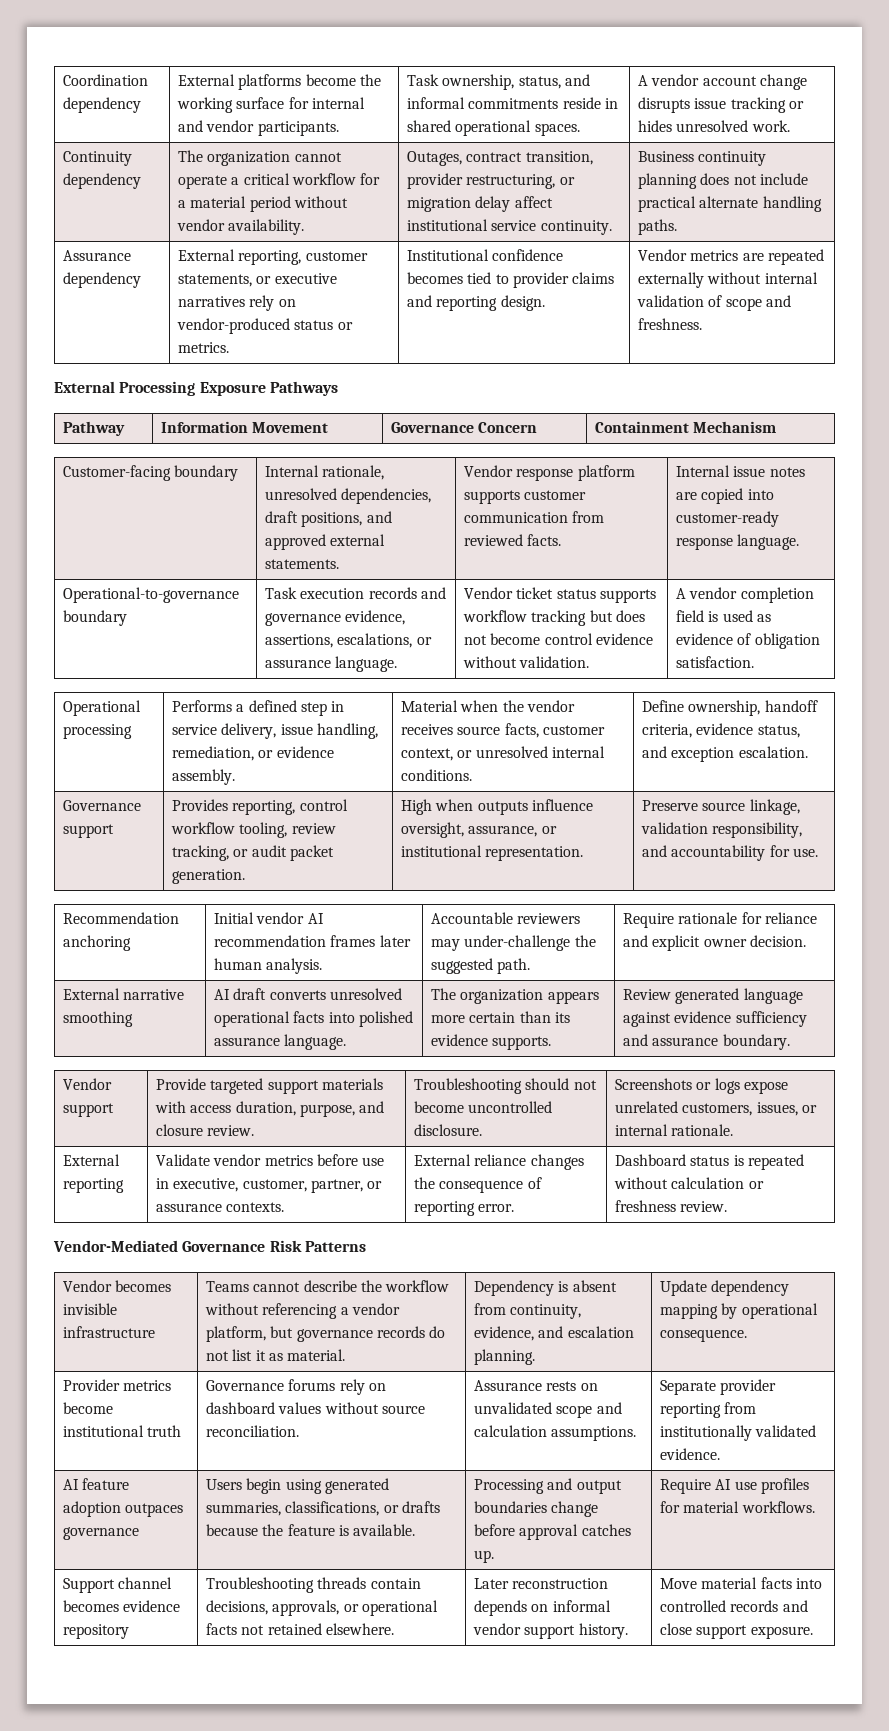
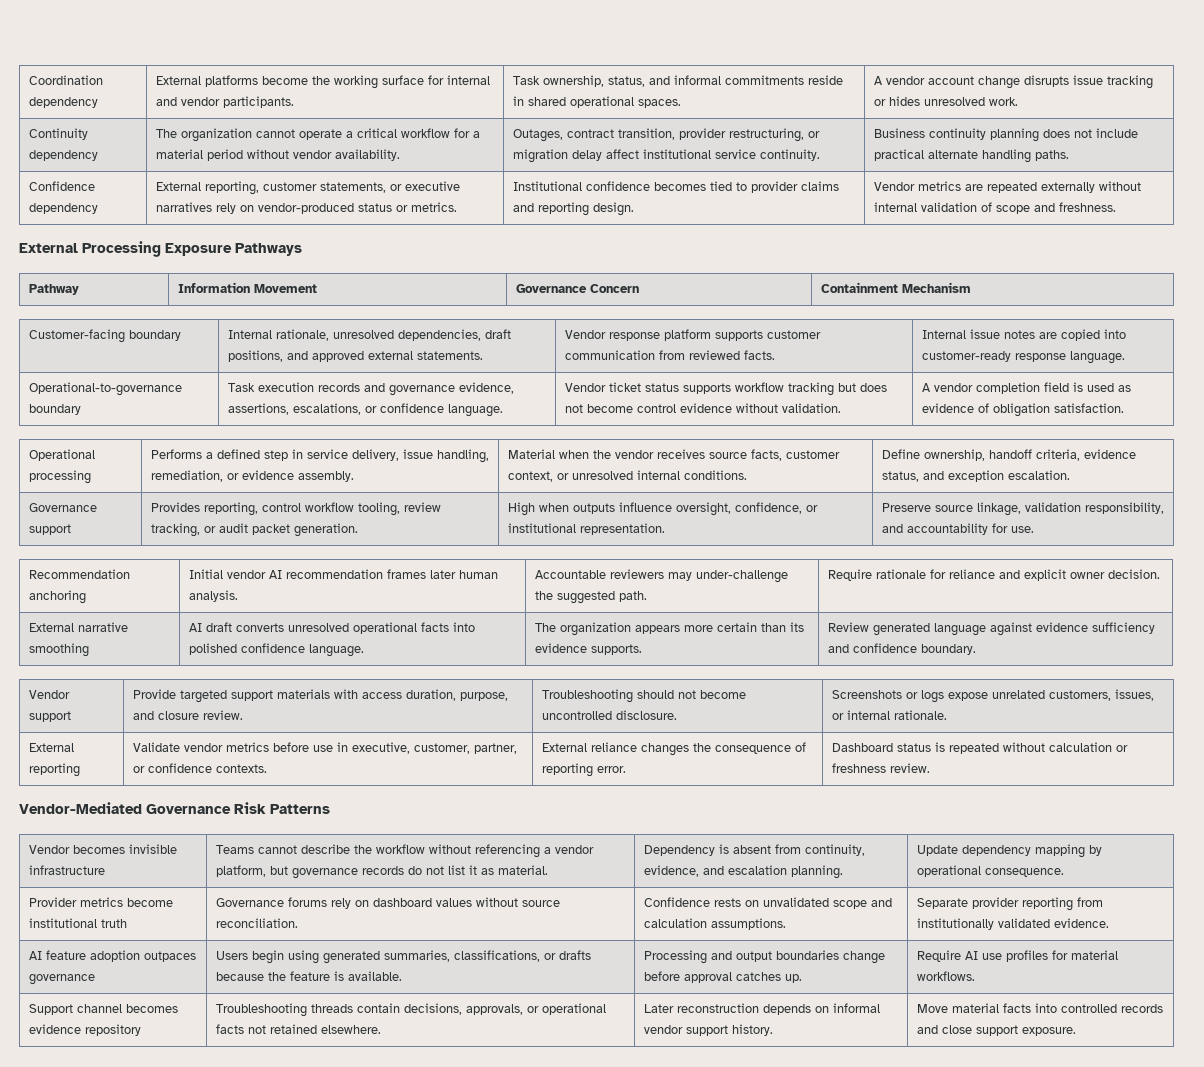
- Assurance dependency | External reporting, customer statements, or executive narratives rely on vendor-produced status or metrics. | Institutional confidence becomes tied to provider claims and reporting design. | Vendor metrics are repeated externally without internal validation of scope and freshness.
+ Confidence dependency | External reporting, customer statements, or executive narratives rely on vendor-produced status or metrics. | Institutional confidence becomes tied to provider claims and reporting design. | Vendor metrics are repeated externally without internal validation of scope and freshness.
- Operational-to-governance boundary | Task execution records and governance evidence, assertions, escalations, or assurance language. | Vendor ticket status supports workflow tracking but does not become control evidence without validation. | A vendor completion field is used as evidence of obligation satisfaction.
+ Operational-to-governance boundary | Task execution records and governance evidence, assertions, escalations, or confidence language. | Vendor ticket status supports workflow tracking but does not become control evidence without validation. | A vendor completion field is used as evidence of obligation satisfaction.
- Governance support | Provides reporting, control workflow tooling, review tracking, or audit packet generation. | High when outputs influence oversight, assurance, or institutional representation. | Preserve source linkage, validation responsibility, and accountability for use.
+ Governance support | Provides reporting, control workflow tooling, review tracking, or audit packet generation. | High when outputs influence oversight, confidence, or institutional representation. | Preserve source linkage, validation responsibility, and accountability for use.
- External narrative smoothing | AI draft converts unresolved operational facts into polished assurance language. | The organization appears more certain than its evidence supports. | Review generated language against evidence sufficiency and assurance boundary.
+ External narrative smoothing | AI draft converts unresolved operational facts into polished confidence language. | The organization appears more certain than its evidence supports. | Review generated language against evidence sufficiency and confidence boundary.
- External reporting | Validate vendor metrics before use in executive, customer, partner, or assurance contexts. | External reliance changes the consequence of reporting error. | Dashboard status is repeated without calculation or freshness review.
+ External reporting | Validate vendor metrics before use in executive, customer, partner, or confidence contexts. | External reliance changes the consequence of reporting error. | Dashboard status is repeated without calculation or freshness review.
- Provider metrics become institutional truth | Governance forums rely on dashboard values without source reconciliation. | Assurance rests on unvalidated scope and calculation assumptions. | Separate provider reporting from institutionally validated evidence.
+ Provider metrics become institutional truth | Governance forums rely on dashboard values without source reconciliation. | Confidence rests on unvalidated scope and calculation assumptions. | Separate provider reporting from institutionally validated evidence.

